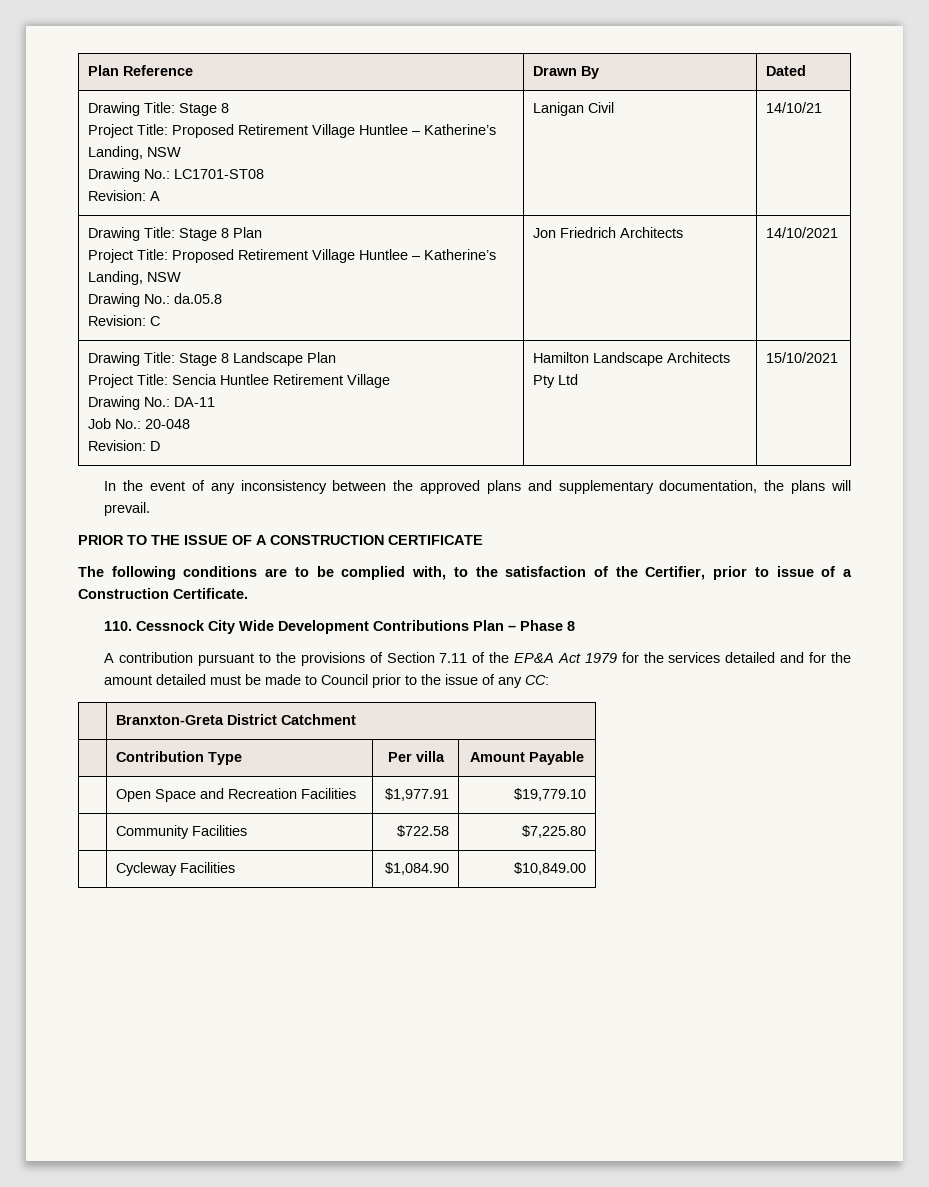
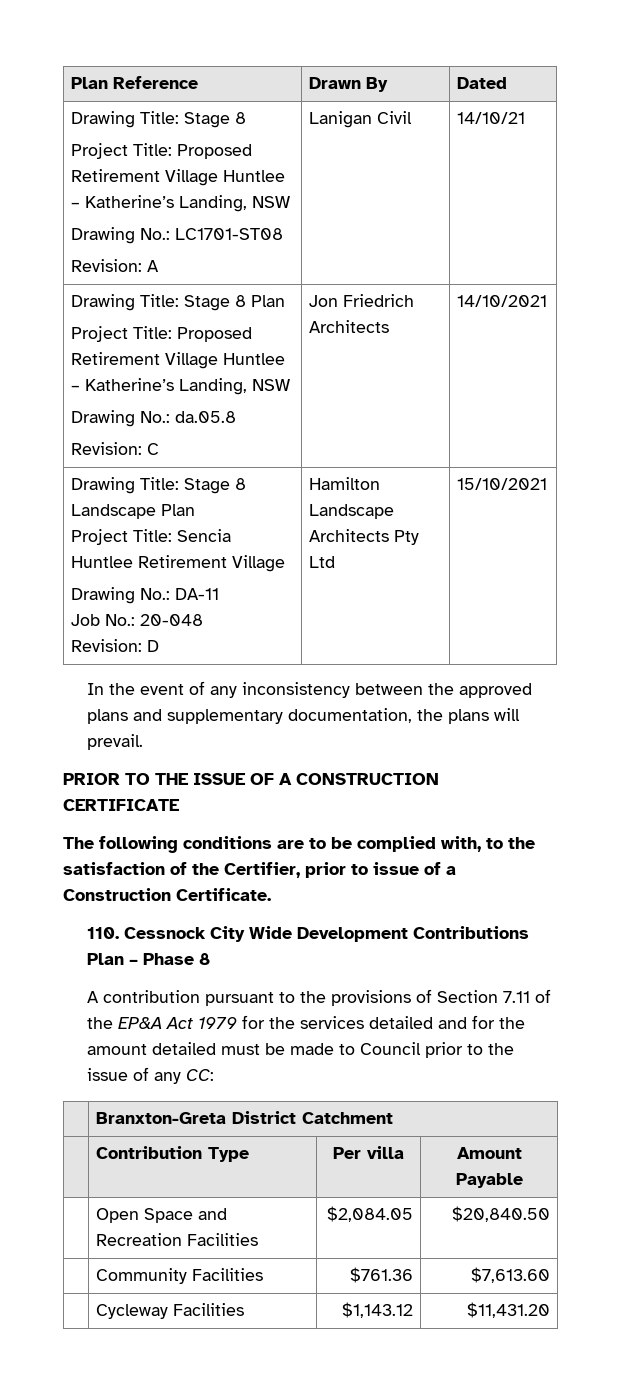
- | Open Space and Recreation Facilities | $1,977.91 | $19,779.10
+ | Open Space and Recreation Facilities | $2,084.05 | $20,840.50
- | Community Facilities | $722.58 | $7,225.80
+ | Community Facilities | $761.36 | $7,613.60
- | Cycleway Facilities | $1,084.90 | $10,849.00
+ | Cycleway Facilities | $1,143.12 | $11,431.20

